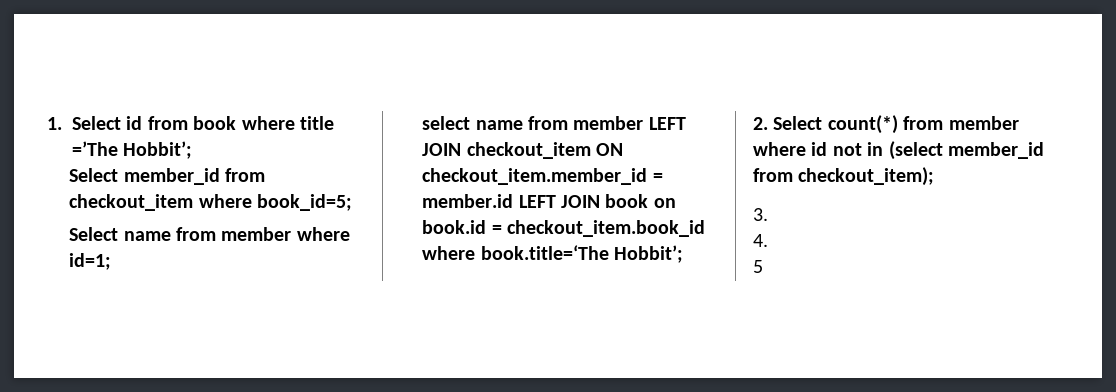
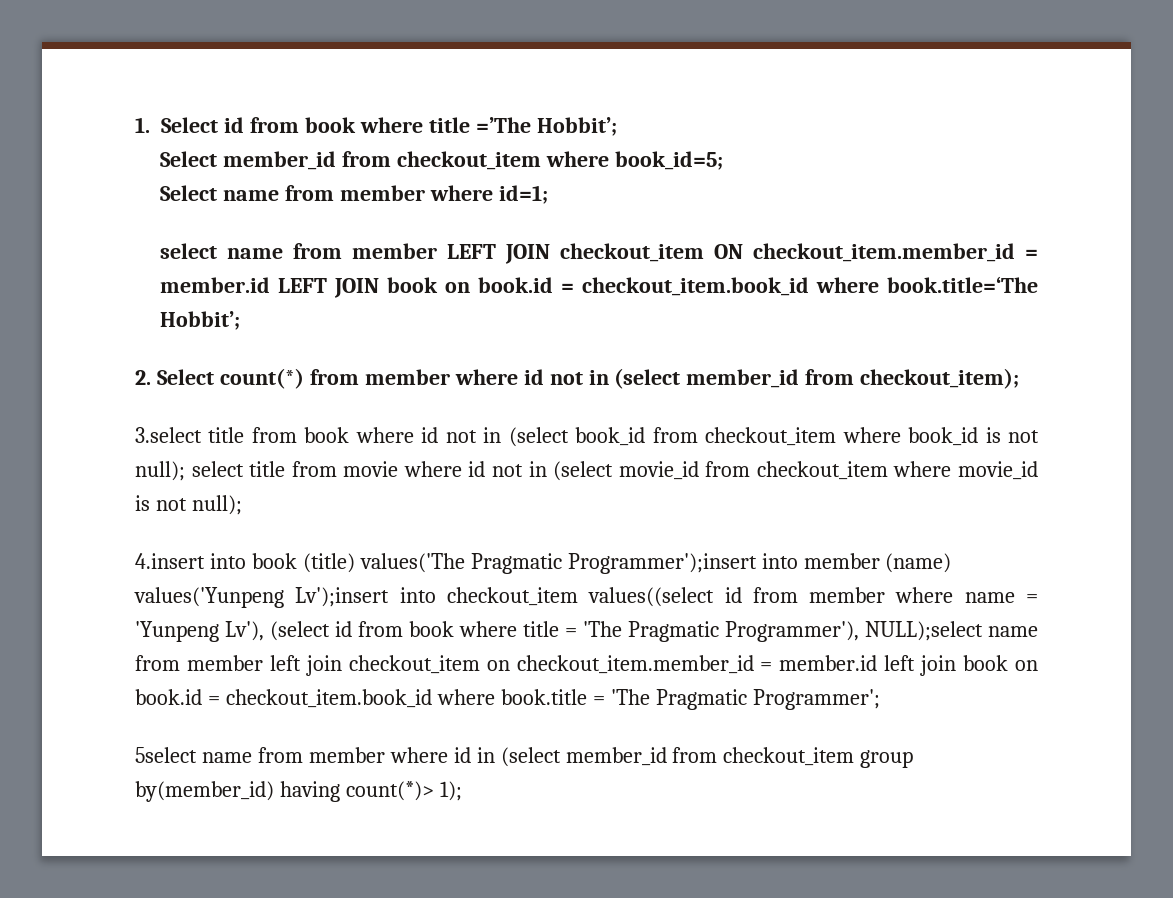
- 3.
- 4.
- 5
+ 3.select title from book where id not in (select book_id from checkout_item where book_id is not null); select title from movie where id not in (select movie_id from checkout_item where movie_id is not null);
+ 4.insert into book (title) values('The Pragmatic Programmer');insert into member (name) values('Yunpeng Lv');insert into checkout_item values((select id from member where name = 'Yunpeng Lv'), (select id from book where title = 'The Pragmatic Programmer'), NULL);select name from member left join checkout_item on checkout_item.member_id = member.id left join book on book.id = checkout_item.book_id where book.title = 'The Pragmatic Programmer';
+ 5select name from member where id in (select member_id from checkout_item group by(member_id) having count(*)> 1);

